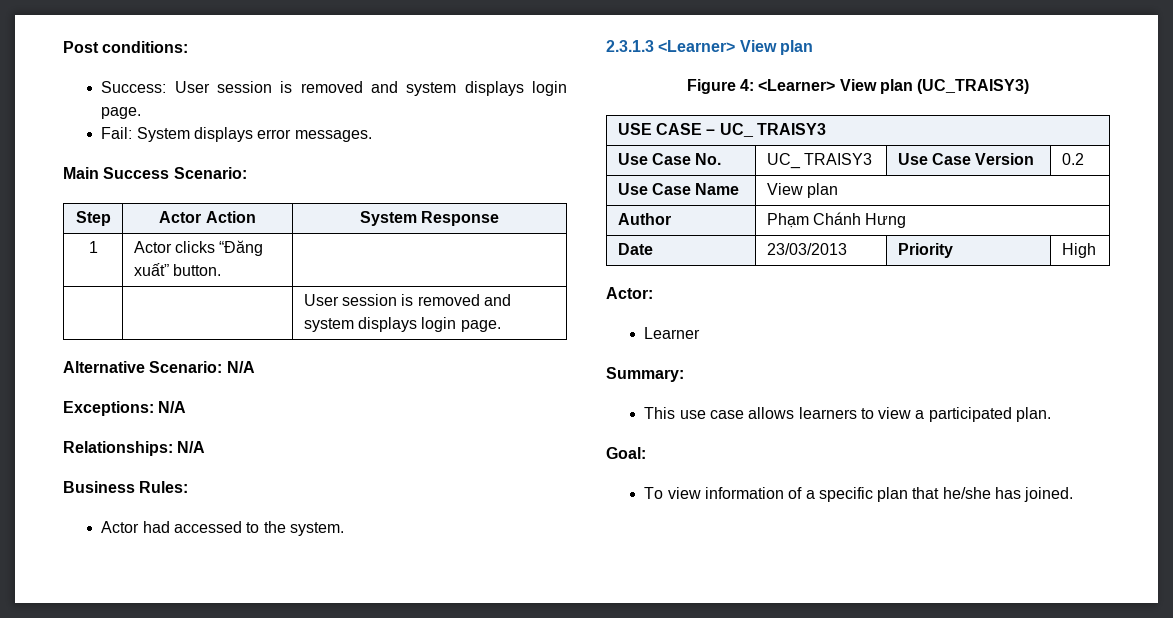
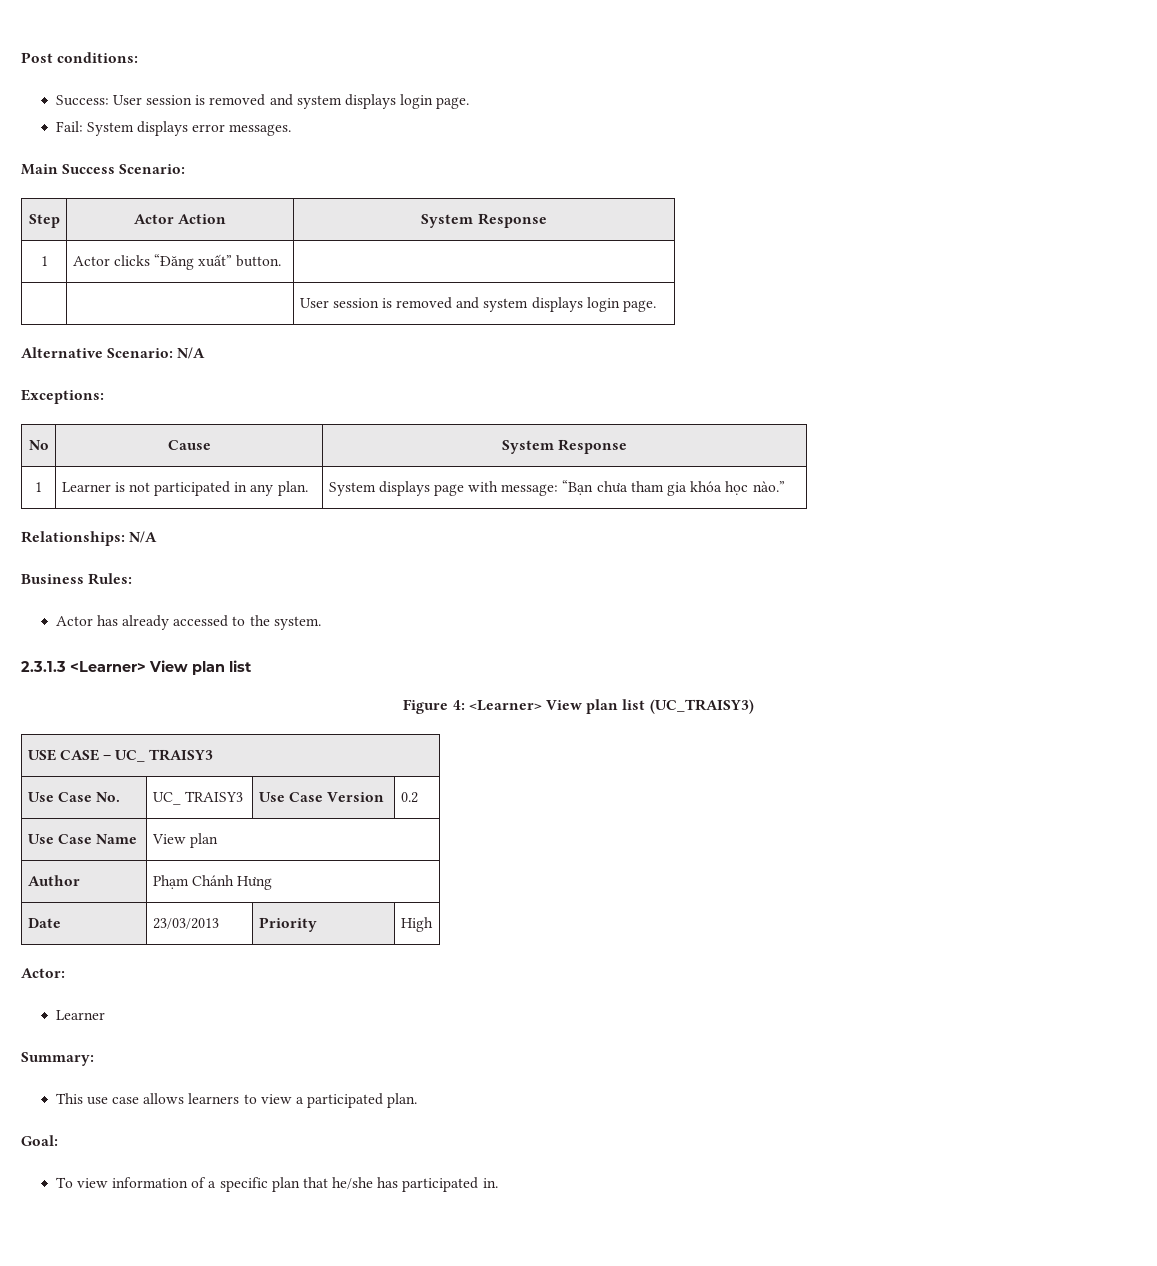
- Exceptions: N/A
+ Exceptions:
+ No | Cause | System Response
+ 1 | Learner is not participated in any plan. | System displays page with message: “Bạn chưa tham gia khóa học nào.”
- Actor had accessed to the system.
+ Actor has already accessed to the system.
- 2.3.1.3 <Learner> View plan
+ 2.3.1.3 <Learner> View plan list
- Figure 4: <Learner> View plan (UC_TRAISY3)
+ Figure 4: <Learner> View plan list (UC_TRAISY3)
- To view information of a specific plan that he/she has joined.
+ To view information of a specific plan that he/she has participated in.

